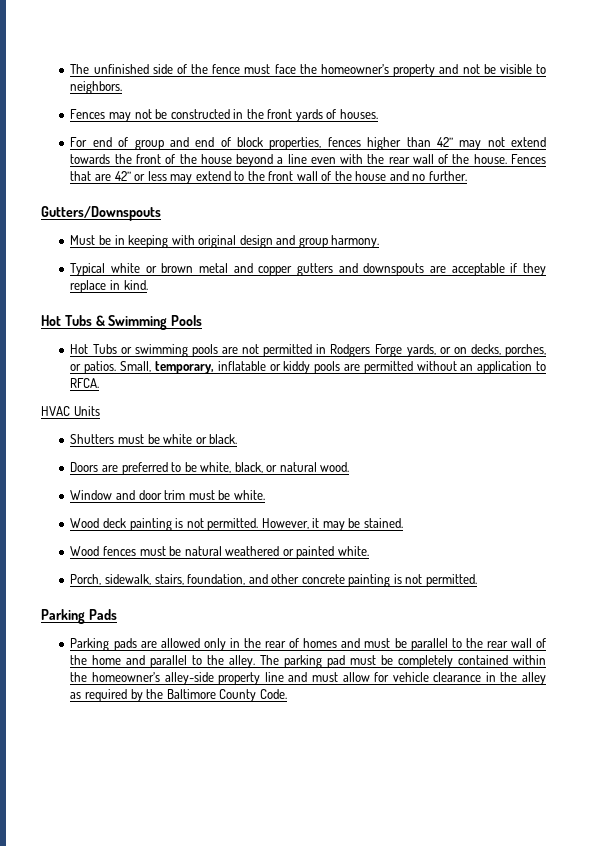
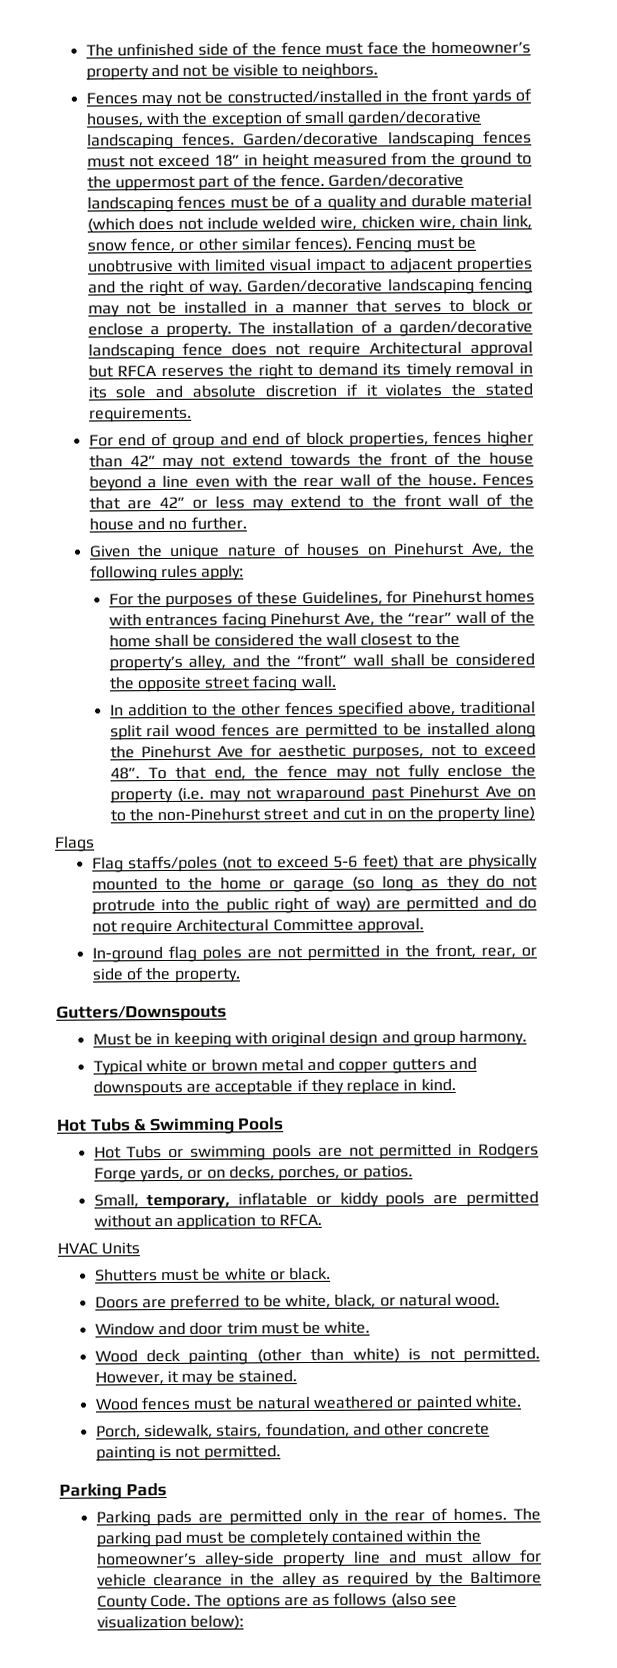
- Fences may not be constructed in the front yards of houses.
+ Fences may not be constructed/installed in the front yards of houses, with the exception of small garden/decorative landscaping fences. Garden/decorative landscaping fences must not exceed 18” in height measured from the ground to the uppermost part of the fence. Garden/decorative landscaping fences must be of a quality and durable material (which does not include welded wire, chicken wire, chain link, snow fence, or other similar fences). Fencing must be unobtrusive with limited visual impact to adjacent properties and the right of way. Garden/decorative landscaping fencing may not be installed in a manner that serves to block or enclose a property. The installation of a garden/decorative landscaping fence does not require Architectural approval but RFCA reserves the right to demand its timely removal in its sole and absolute discretion if it violates the stated requirements.
+ Given the unique nature of houses on Pinehurst Ave, the following rules apply:
+ For the purposes of these Guidelines, for Pinehurst homes with entrances facing Pinehurst Ave, the “rear” wall of the home shall be considered the wall closest to the property’s alley, and the “front” wall shall be considered the opposite street facing wall.
+ In addition to the other fences specified above, traditional split rail wood fences are permitted to be installed along the Pinehurst Ave for aesthetic purposes, not to exceed 48”. To that end, the fence may not fully enclose the property (i.e. may not wraparound past Pinehurst Ave on to the non-Pinehurst street and cut in on the property line)
+ Flags
+ Flag staffs/poles (not to exceed 5-6 feet) that are physically mounted to the home or garage (so long as they do not protrude into the public right of way) are permitted and do not require Architectural Committee approval.
+ In-ground flag poles are not permitted in the front, rear, or side of the property.
- Hot Tubs or swimming pools are not permitted in Rodgers Forge yards, or on decks, porches, or patios. Small, temporary, inflatable or kiddy pools are permitted without an application to RFCA.
+ Hot Tubs or swimming pools are not permitted in Rodgers Forge yards, or on decks, porches, or patios.
+ Small, temporary, inflatable or kiddy pools are permitted without an application to RFCA.
- Wood deck painting is not permitted.
+ Wood deck painting (other than white) is not permitted.
- Parking pads are allowed only in the rear of homes and must be parallel to the rear wall of the home and parallel to the alley.
+ Parking pads are permitted only in the rear of homes.
+ The options are as follows (also see visualization below):

